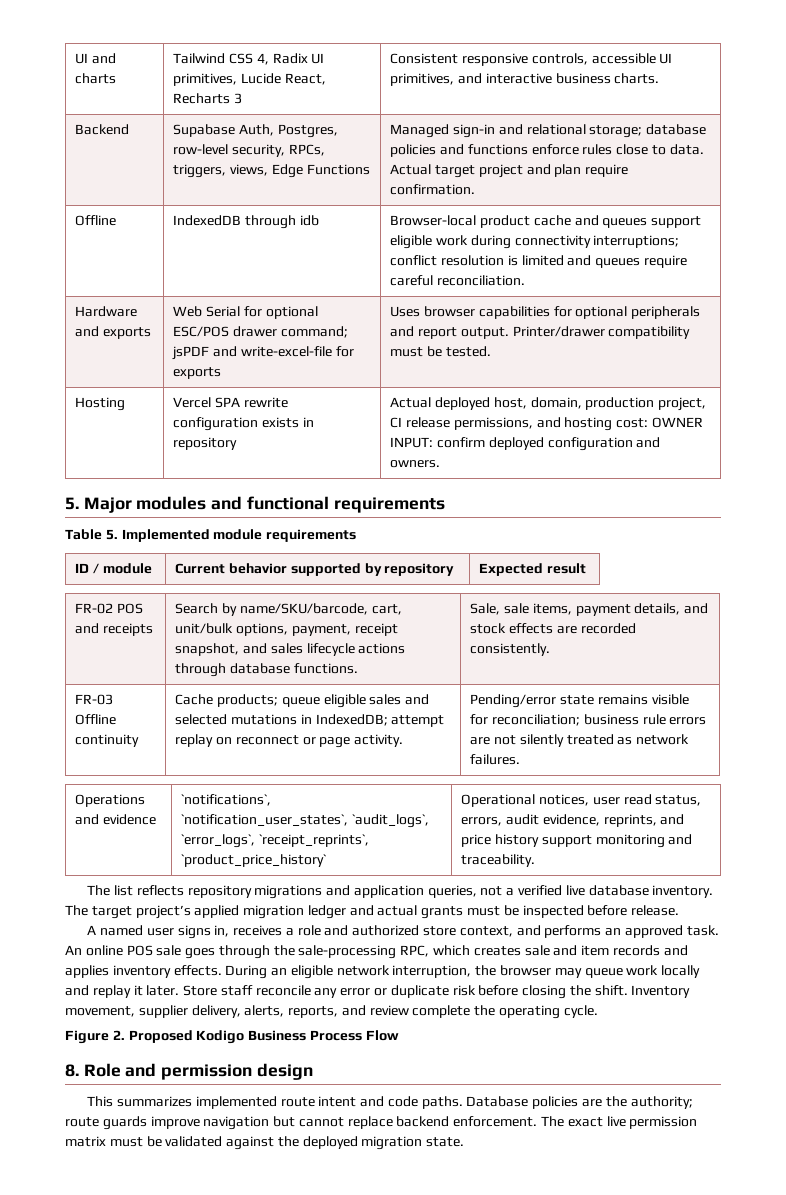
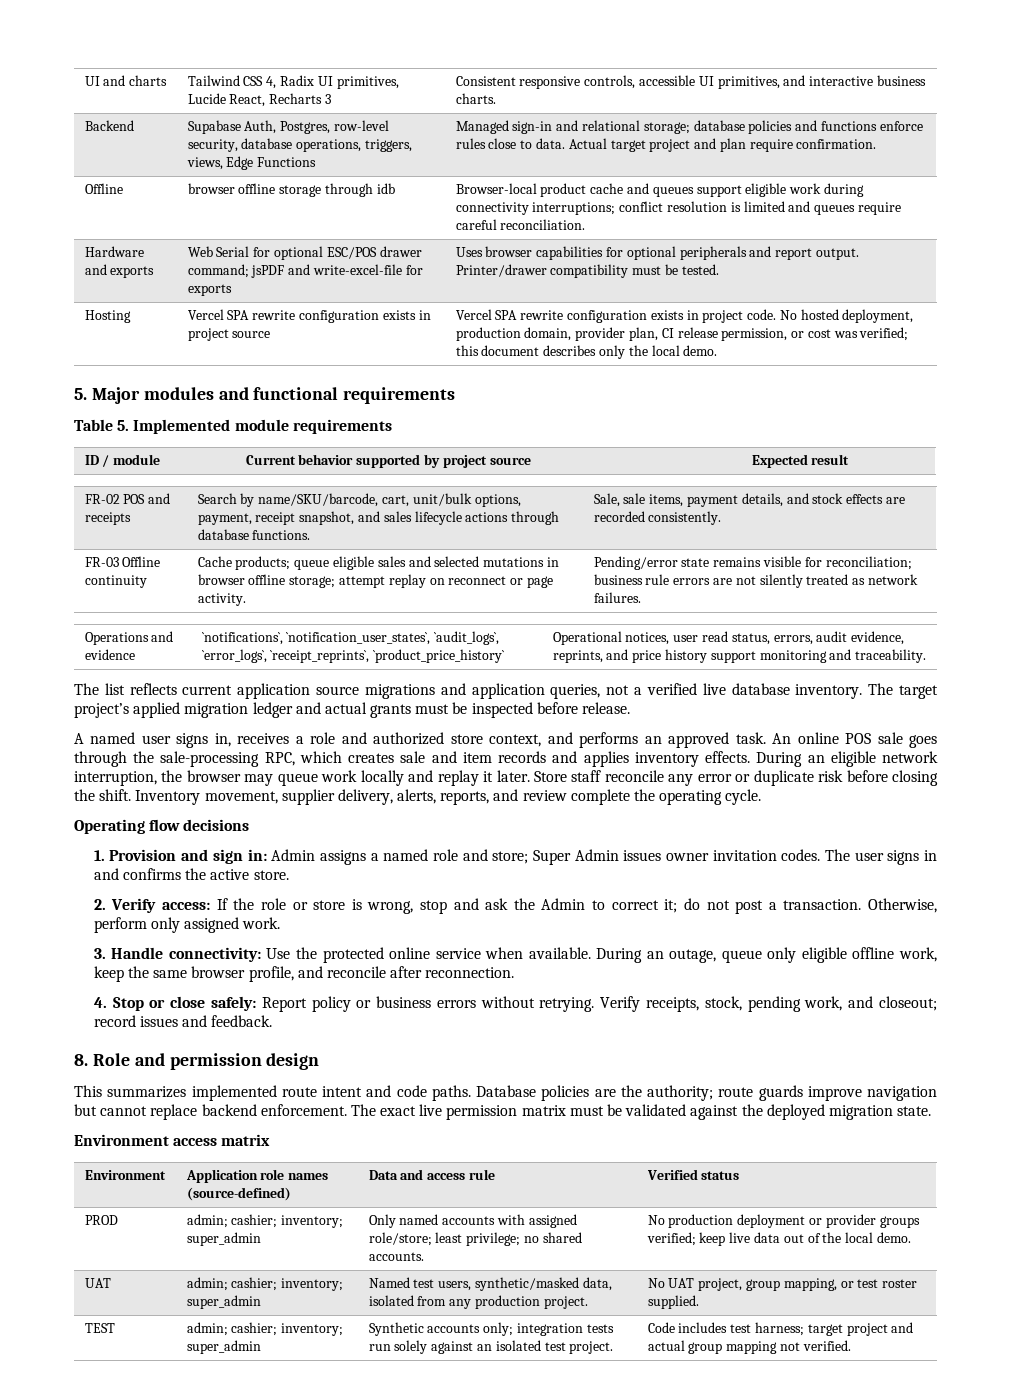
- Backend | Supabase Auth, Postgres, row-level security, RPCs, triggers, views, Edge Functions | Managed sign-in and relational storage; database policies and functions enforce rules close to data. Actual target project and plan require confirmation.
+ Backend | Supabase Auth, Postgres, row-level security, database operations, triggers, views, Edge Functions | Managed sign-in and relational storage; database policies and functions enforce rules close to data. Actual target project and plan require confirmation.
- Offline | IndexedDB through idb | Browser-local product cache and queues support eligible work during connectivity interruptions; conflict resolution is limited and queues require careful reconciliation.
+ Offline | browser offline storage through idb | Browser-local product cache and queues support eligible work during connectivity interruptions; conflict resolution is limited and queues require careful reconciliation.
- Hosting | Vercel SPA rewrite configuration exists in repository | Actual deployed host, domain, production project, CI release permissions, and hosting cost: OWNER INPUT: confirm deployed configuration and owners.
+ Hosting | Vercel SPA rewrite configuration exists in project source | Vercel SPA rewrite configuration exists in project code. No hosted deployment, production domain, provider plan, CI release permission, or cost was verified; this document describes only the local demo.
- ID / module | Current behavior supported by repository | Expected result
+ ID / module | Current behavior supported by project source | Expected result
- FR-03 Offline continuity | Cache products; queue eligible sales and selected mutations in IndexedDB; attempt replay on reconnect or page activity. | Pending/error state remains visible for reconciliation; business rule errors are not silently treated as network failures.
+ FR-03 Offline continuity | Cache products; queue eligible sales and selected mutations in browser offline storage; attempt replay on reconnect or page activity. | Pending/error state remains visible for reconciliation; business rule errors are not silently treated as network failures.
- The list reflects repository migrations and application queries, not a verified live database inventory.
+ The list reflects current application source migrations and application queries, not a verified live database inventory.
- Figure 2. Proposed Kodigo Business Process Flow
+ Operating flow decisions
+ 1. Provision and sign in: Admin assigns a named role and store; Super Admin issues owner invitation codes. The user signs in and confirms the active store.
+ 2. Verify access: If the role or store is wrong, stop and ask the Admin to correct it; do not post a transaction. Otherwise, perform only assigned work.
+ 3. Handle connectivity: Use the protected online service when available. During an outage, queue only eligible offline work, keep the same browser profile, and reconcile after reconnection.
+ 4. Stop or close safely: Report policy or business errors without retrying. Verify receipts, stock, pending work, and closeout; record issues and feedback.
+ Environment access matrix
+ Environment | Application role names (source-defined) | Data and access rule | Verified status
+ PROD | admin; cashier; inventory; super_admin | Only named accounts with assigned role/store; least privilege; no shared accounts. | No production deployment or provider groups verified; keep live data out of the local demo.
+ UAT | admin; cashier; inventory; super_admin | Named test users, synthetic/masked data, isolated from any production project. | No UAT project, group mapping, or test roster supplied.
+ TEST | admin; cashier; inventory; super_admin | Synthetic accounts only; integration tests run solely against an isolated test project. | Code includes test harness; target project and actual group mapping not verified.

